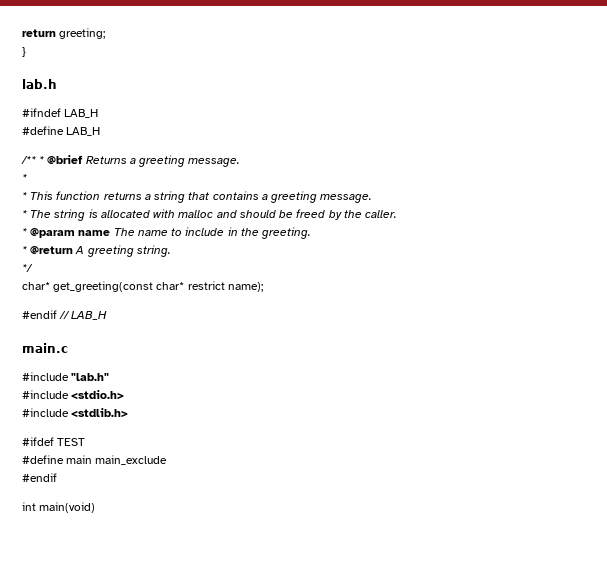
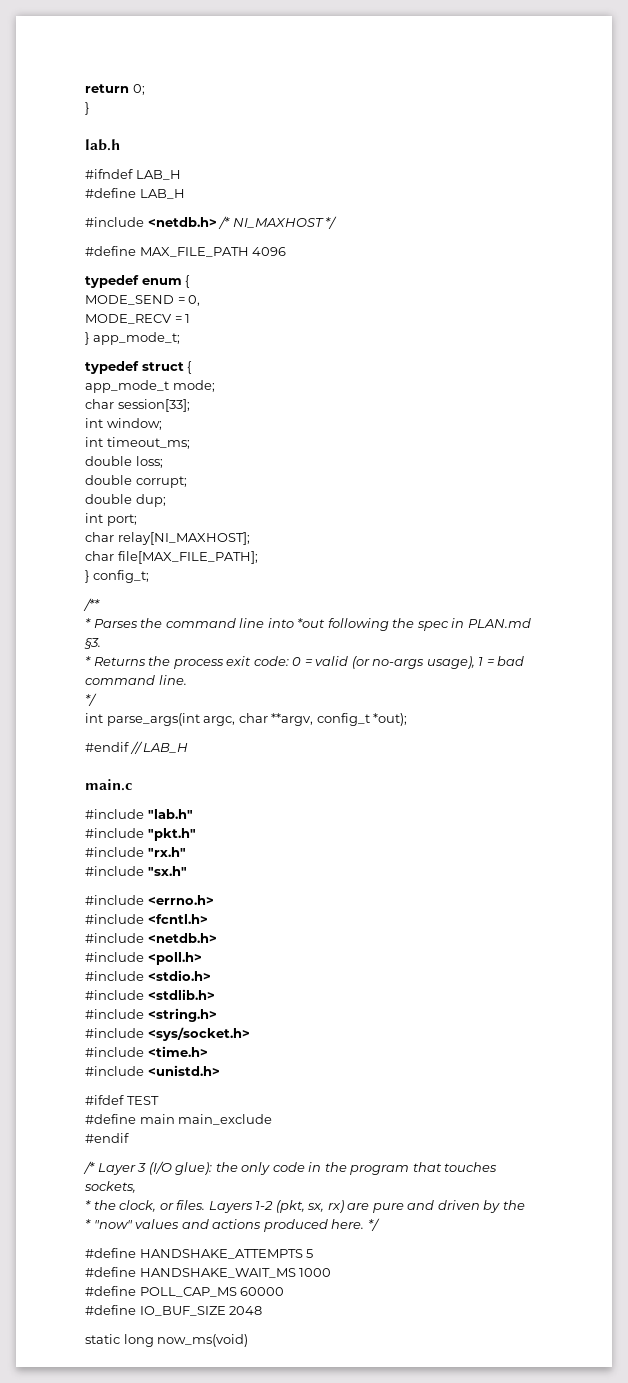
- return greeting;
+ return 0;
- /** * @brief Returns a greeting message.
- *
- * This function returns a string that contains a greeting message.
- * The string is allocated with malloc and should be freed by the caller.
- * @param name The name to include in the greeting.
- * @return A greeting string.
+ #include <netdb.h> /* NI_MAXHOST */
+ #define MAX_FILE_PATH 4096
+ typedef enum {
+ MODE_SEND = 0,
+ MODE_RECV = 1
+ } app_mode_t;
+ typedef struct {
+ app_mode_t mode;
+ char session[33];
+ int window;
+ int timeout_ms;
+ double loss;
+ double corrupt;
+ double dup;
+ int port;
+ char relay[NI_MAXHOST];
+ char file[MAX_FILE_PATH];
+ } config_t;
+ /**
+ * Parses the command line into *out following the spec in PLAN.md §3.
+ * Returns the process exit code: 0 = valid (or no-args usage), 1 = bad command line.
  */
- char* get_greeting(const char* restrict name);
+ int parse_args(int argc, char **argv, config_t *out);
+ #include "pkt.h"
+ #include "rx.h"
+ #include "sx.h"
+ #include <errno.h>
+ #include <fcntl.h>
+ #include <netdb.h>
+ #include <poll.h>
  #include <stdio.h>
  #include <stdlib.h>
+ #include <string.h>
+ #include <sys/socket.h>
+ #include <time.h>
+ #include <unistd.h>
- int main(void)
+ /* Layer 3 (I/O glue): the only code in the program that touches sockets,
+ * the clock, or files. Layers 1-2 (pkt, sx, rx) are pure and driven by the
+ * "now" values and actions produced here. */
+ #define HANDSHAKE_ATTEMPTS 5
+ #define HANDSHAKE_WAIT_MS 1000
+ #define POLL_CAP_MS 60000
+ #define IO_BUF_SIZE 2048
+ static long now_ms(void)

